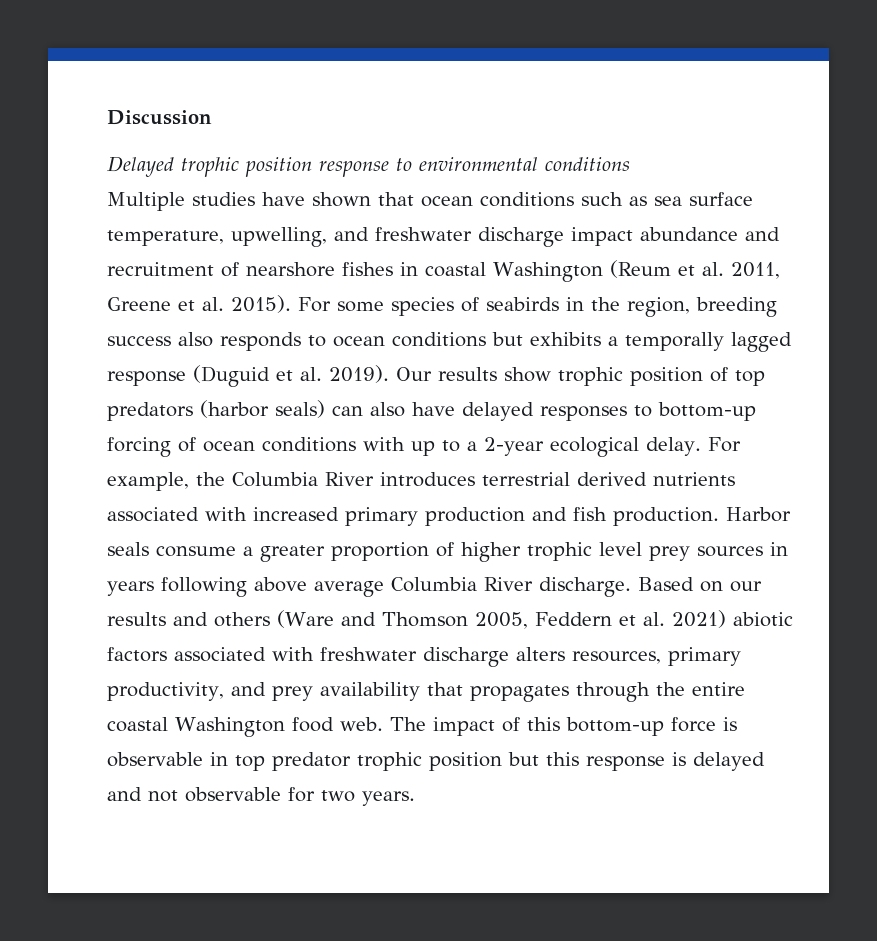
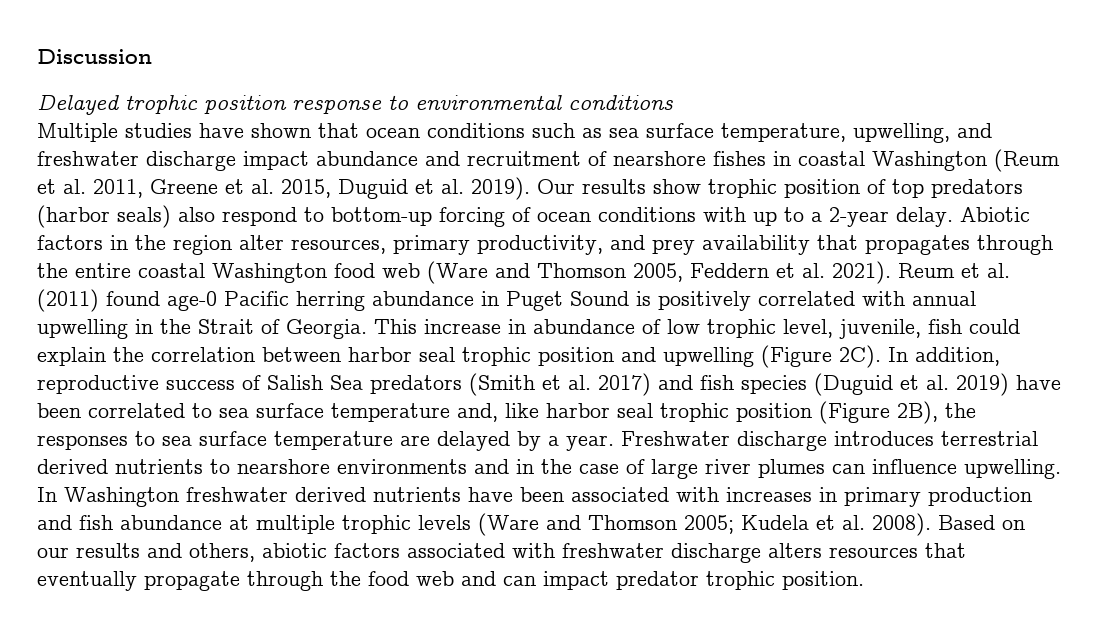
- Multiple studies have shown that ocean conditions such as sea surface temperature, upwelling, and freshwater discharge impact abundance and recruitment of nearshore fishes in coastal Washington (Reum et al. 2011, Greene et al. 2015). For some species of seabirds in the region, breeding success also responds to ocean conditions but exhibits a temporally lagged response (Duguid et al. 2019).
+ Multiple studies have shown that ocean conditions such as sea surface temperature, upwelling, and freshwater discharge impact abundance and recruitment of nearshore fishes in coastal Washington (Reum et al. 2011, Greene et al. 2015, Duguid et al. 2019).
- Our results show trophic position of top predators (harbor seals) can also have delayed responses to bottom-up forcing of ocean conditions with up to a 2-year ecological delay. For example, the Columbia River introduces terrestrial derived nutrients associated with increased primary production and fish production. Harbor seals consume a greater proportion of higher trophic level prey sources in years following above average Columbia River discharge. Based on our results and others (Ware and Thomson 2005, Feddern et al. 2021) abiotic factors associated with freshwater discharge alters resources, primary productivity, and prey availability that propagates through the entire coastal Washington food web. The impact of this bottom-up force is observable in top predator trophic position but this response is delayed and not observable for two years.
+ Our results show trophic position of top predators (harbor seals) also respond to bottom-up forcing of ocean conditions with up to a 2-year delay. Abiotic factors in the region alter resources, primary productivity, and prey availability that propagates through the entire coastal Washington food web (Ware and Thomson 2005, Feddern et al. 2021). Reum et al. (2011) found age-0 Pacific herring abundance in Puget Sound is positively correlated with annual upwelling in the Strait of Georgia. This increase in abundance of low trophic level, juvenile, fish could explain the correlation between harbor seal trophic position and upwelling (Figure 2C). In addition, reproductive success of Salish Sea predators (Smith et al. 2017) and fish species (Duguid et al. 2019) have been correlated to sea surface temperature and, like harbor seal trophic position (Figure 2B), the responses to sea surface temperature are delayed by a year. Freshwater discharge introduces terrestrial derived nutrients to nearshore environments and in the case of large river plumes can influence upwelling. In Washington freshwater derived nutrients have been associated with increases in primary production and fish abundance at multiple trophic levels (Ware and Thomson 2005; Kudela et al. 2008). Based on our results and others, abiotic factors associated with freshwater discharge alters resources that eventually propagate through the food web and can impact predator trophic position.

